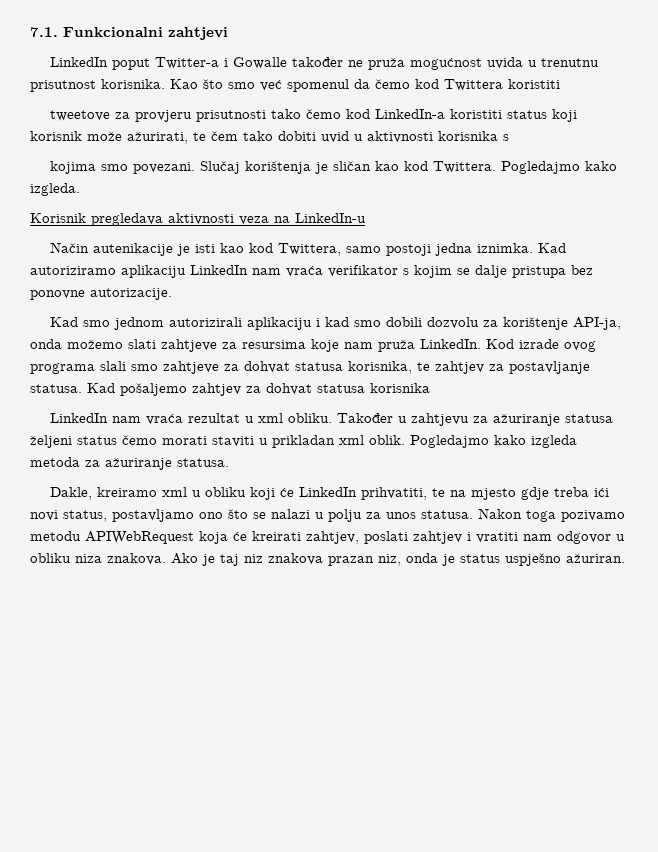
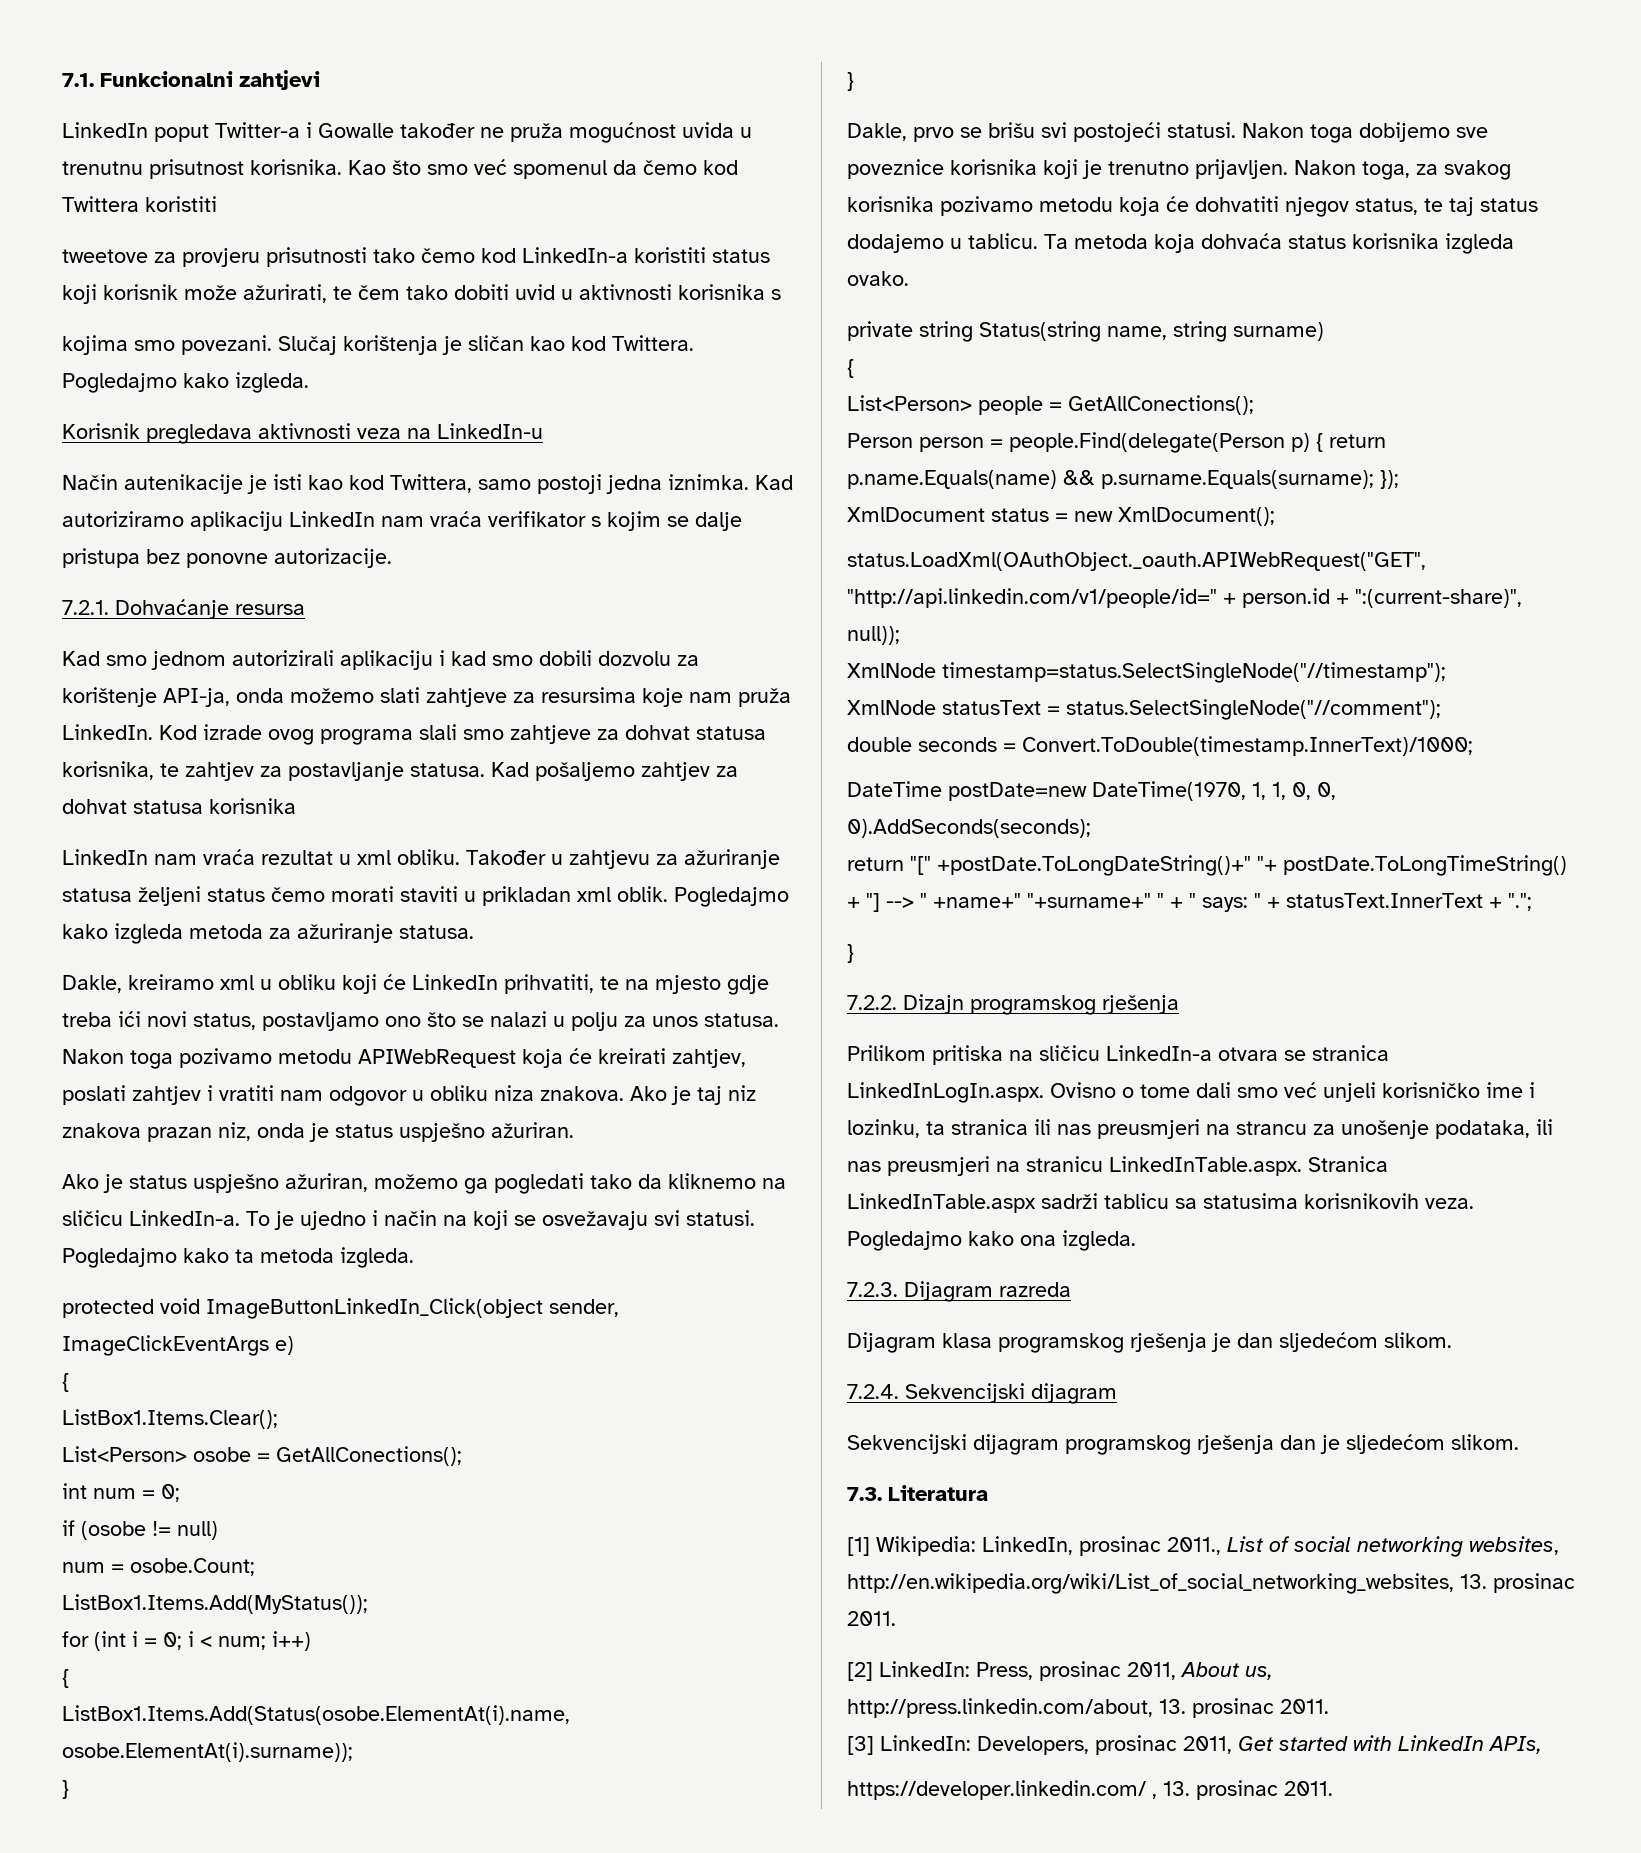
+ 7.2.1. Dohvaćanje resursa
+ Ako je status uspješno ažuriran, možemo ga pogledati tako da kliknemo na sličicu LinkedIn-a. To je ujedno i način na koji se osvežavaju svi statusi. Pogledajmo kako ta metoda izgleda.
+ protected void ImageButtonLinkedIn_Click(object sender, ImageClickEventArgs e)
+ {
+ ListBox1.Items.Clear();
+ List<Person> osobe = GetAllConections();
+ int num = 0;
+ if (osobe != null)
+ num = osobe.Count;
+ ListBox1.Items.Add(MyStatus());
+ for (int i = 0; i < num; i++)
+ {
+ ListBox1.Items.Add(Status(osobe.ElementAt(i).name, osobe.ElementAt(i).surname));
+ }
+ }
+ Dakle, prvo se brišu svi postojeći statusi. Nakon toga dobijemo sve poveznice korisnika koji je trenutno prijavljen. Nakon toga, za svakog korisnika pozivamo metodu koja će dohvatiti njegov status, te taj status dodajemo u tablicu. Ta metoda koja dohvaća status korisnika izgleda ovako.
+ private string Status(string name, string surname)
+ {
+ List<Person> people = GetAllConections();
+ Person person = people.Find(delegate(Person p) { return p.name.Equals(name) && p.surname.Equals(surname); });
+ XmlDocument status = new XmlDocument();
+ status.LoadXml(OAuthObject._oauth.APIWebRequest("GET", "http://api.linkedin.com/v1/people/id=" + person.id + ":(current-share)", null));
+ XmlNode timestamp=status.SelectSingleNode("//timestamp");
+ XmlNode statusText = status.SelectSingleNode("//comment");
+ double seconds = Convert.ToDouble(timestamp.InnerText)/1000;
+ DateTime postDate=new DateTime(1970, 1, 1, 0, 0, 0).AddSeconds(seconds);
+ return "[" +postDate.ToLongDateString()+" "+ postDate.ToLongTimeString() + "] --> " +name+" "+surname+" " + " says: " + statusText.InnerText + ".";
+ }
+ 7.2.2. Dizajn programskog rješenja
+ Prilikom pritiska na sličicu LinkedIn-a otvara se stranica LinkedInLogIn.aspx. Ovisno o tome dali smo već unjeli korisničko ime i lozinku, ta stranica ili nas preusmjeri na strancu za unošenje podataka, ili nas preusmjeri na stranicu LinkedInTable.aspx. Stranica LinkedInTable.aspx sadrži tablicu sa statusima korisnikovih veza. Pogledajmo kako ona izgleda.
+ 7.2.3. Dijagram razreda
+ Dijagram klasa programskog rješenja je dan sljedećom slikom.
+ 7.2.4. Sekvencijski dijagram
+ Sekvencijski dijagram programskog rješenja dan je sljedećom slikom.
+ 7.3. Literatura
+ [1] Wikipedia: LinkedIn, prosinac 2011., List of social networking websites, http://en.wikipedia.org/wiki/List_of_social_networking_websites, 13. prosinac 2011.
+ [2] LinkedIn: Press, prosinac 2011, About us, http://press.linkedin.com/about, 13. prosinac 2011.
+ [3] LinkedIn: Developers, prosinac 2011, Get started with LinkedIn APIs,
+ https://developer.linkedin.com/ , 13. prosinac 2011.

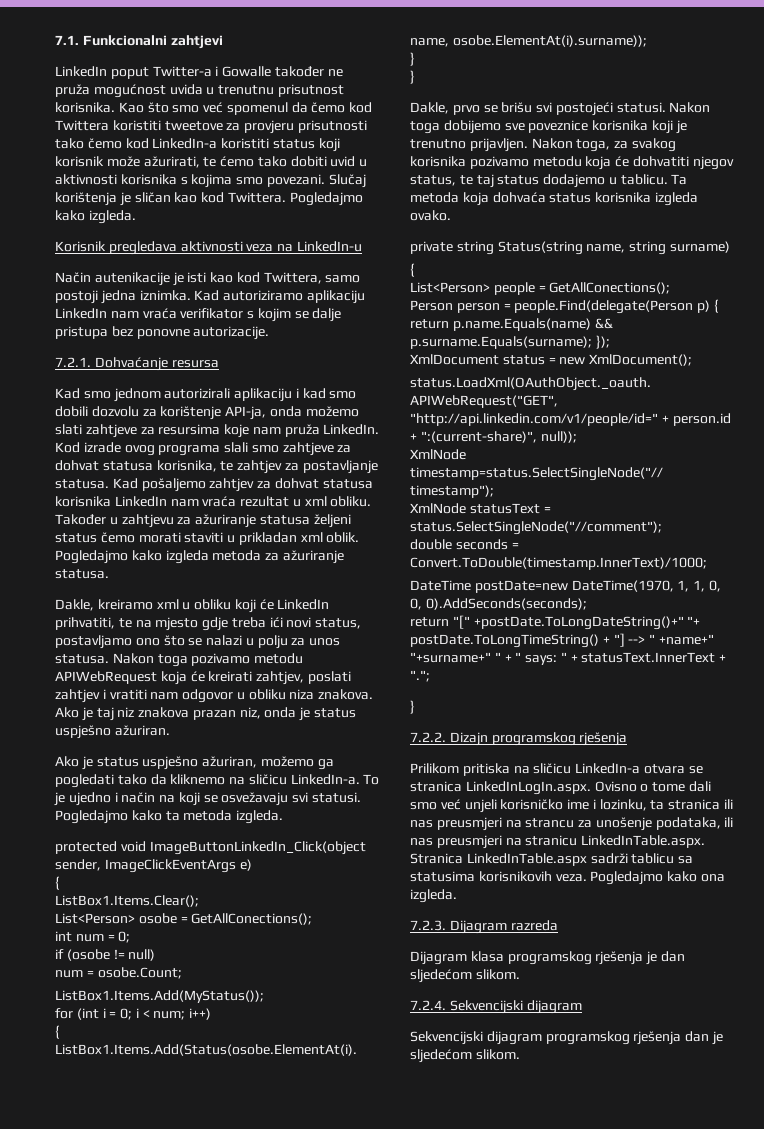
- Kao što smo već spomenul da čemo kod Twittera koristiti
- tweetove za provjeru prisutnosti tako čemo kod LinkedIn-a koristiti status koji korisnik može ažurirati, te čem tako dobiti uvid u aktivnosti korisnika s
- kojima smo povezani.
+ Kao što smo već spomenul da čemo kod Twittera koristiti tweetove za provjeru prisutnosti tako čemo kod LinkedIn-a koristiti status koji korisnik može ažurirati, te ćemo tako dobiti uvid u aktivnosti korisnika s kojima smo povezani.
- Kad pošaljemo zahtjev za dohvat statusa korisnika
- LinkedIn nam vraća rezultat u xml obliku.
+ Kad pošaljemo zahtjev za dohvat statusa korisnika LinkedIn nam vraća rezultat u xml obliku.
- 7.3. Literatura
- [1] Wikipedia: LinkedIn, prosinac 2011., List of social networking websites, http://en.wikipedia.org/wiki/List_of_social_networking_websites, 13. prosinac 2011.
- [2] LinkedIn: Press, prosinac 2011, About us, http://press.linkedin.com/about, 13. prosinac 2011.
- [3] LinkedIn: Developers, prosinac 2011, Get started with LinkedIn APIs,
- https://developer.linkedin.com/ , 13. prosinac 2011.

